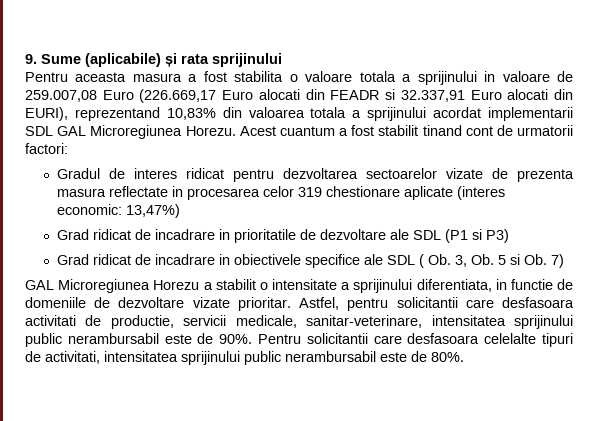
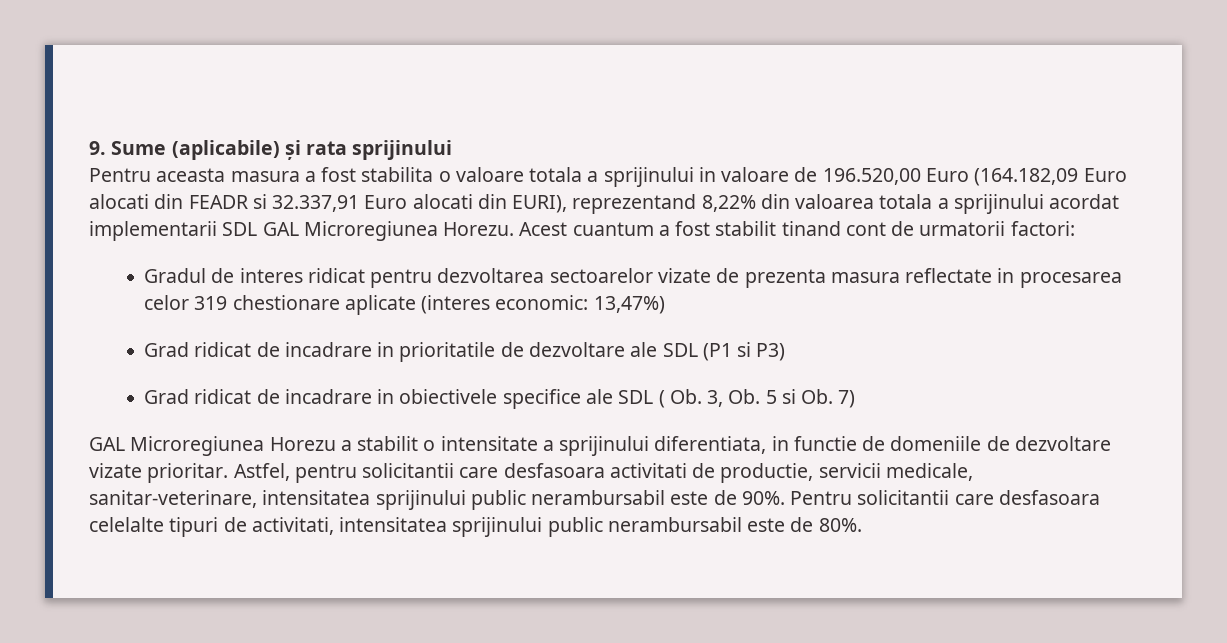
- Pentru aceasta masura a fost stabilita o valoare totala a sprijinului in valoare de 259.007,08 Euro (226.669,17 Euro alocati din FEADR si 32.337,91 Euro alocati din EURI), reprezentand 10,83% din valoarea totala a sprijinului acordat implementarii SDL GAL Microregiunea Horezu.
+ Pentru aceasta masura a fost stabilita o valoare totala a sprijinului in valoare de 196.520,00 Euro (164.182,09 Euro alocati din FEADR si 32.337,91 Euro alocati din EURI), reprezentand 8,22% din valoarea totala a sprijinului acordat implementarii SDL GAL Microregiunea Horezu.

